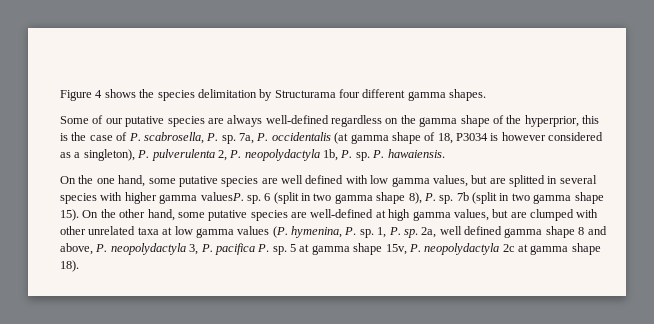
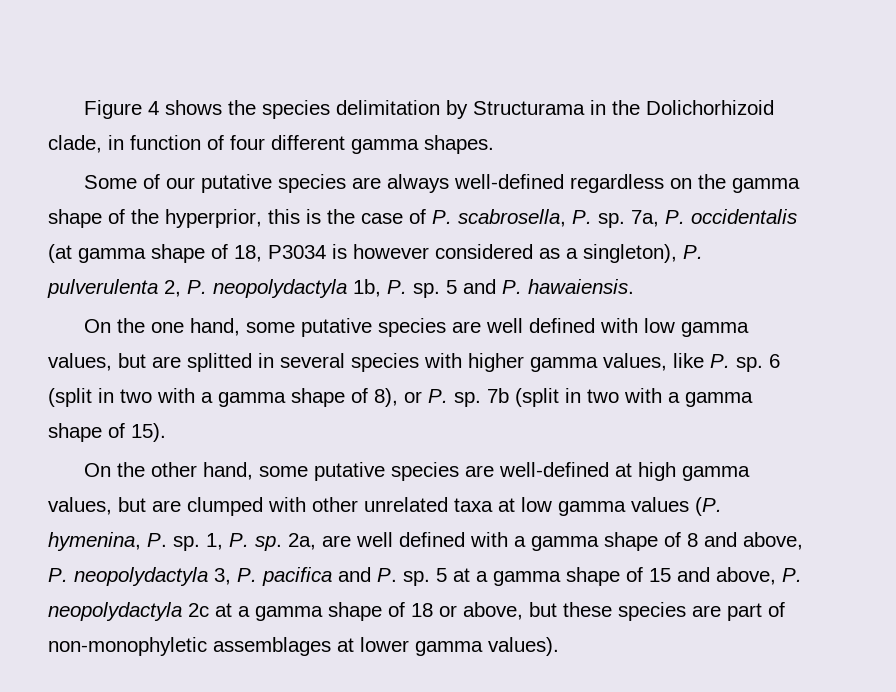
- Figure 4 shows the species delimitation by Structurama four different gamma shapes.
+ Figure 4 shows the species delimitation by Structurama in the Dolichorhizoid clade, in function of four different gamma shapes.
- P. hawaiensis.
+ 5 and P. hawaiensis.
- On the one hand, some putative species are well defined with low gamma values, but are splitted in several species with higher gamma valuesP. sp.
+ On the one hand, some putative species are well defined with low gamma values, but are splitted in several species with higher gamma values, like P. sp.
- 6 (split in two gamma shape 8), P. sp.
+ 6 (split in two with a gamma shape of 8), or P. sp.
- 7b (split in two gamma shape 15). On the other hand, some putative species are well-defined at high gamma values, but are clumped with other unrelated taxa at low gamma values (P. hymenina, P. sp.
+ 7b (split in two with a gamma shape of 15).
+ On the other hand, some putative species are well-defined at high gamma values, but are clumped with other unrelated taxa at low gamma values (P. hymenina, P. sp.
- 2a, well defined gamma shape 8 and above, P. neopolydactyla 3, P. pacifica P. sp.
+ 2a, are well defined with a gamma shape of 8 and above, P. neopolydactyla 3, P. pacifica and P. sp.
- 5 at gamma shape 15v, P. neopolydactyla 2c at gamma shape 18).
+ 5 at a gamma shape of 15 and above, P. neopolydactyla 2c at a gamma shape of 18 or above, but these species are part of non-monophyletic assemblages at lower gamma values).

